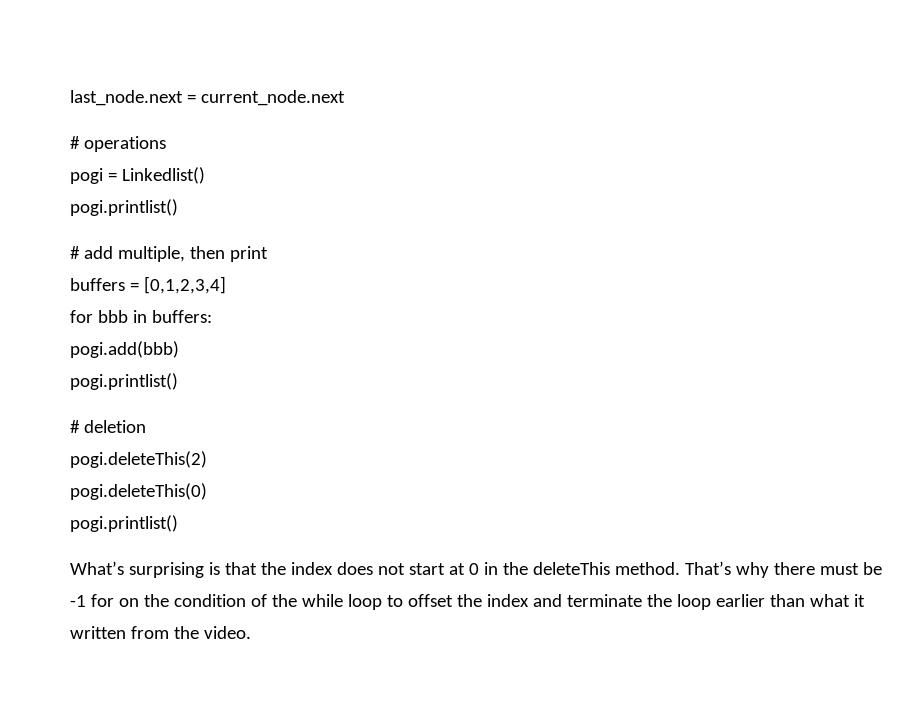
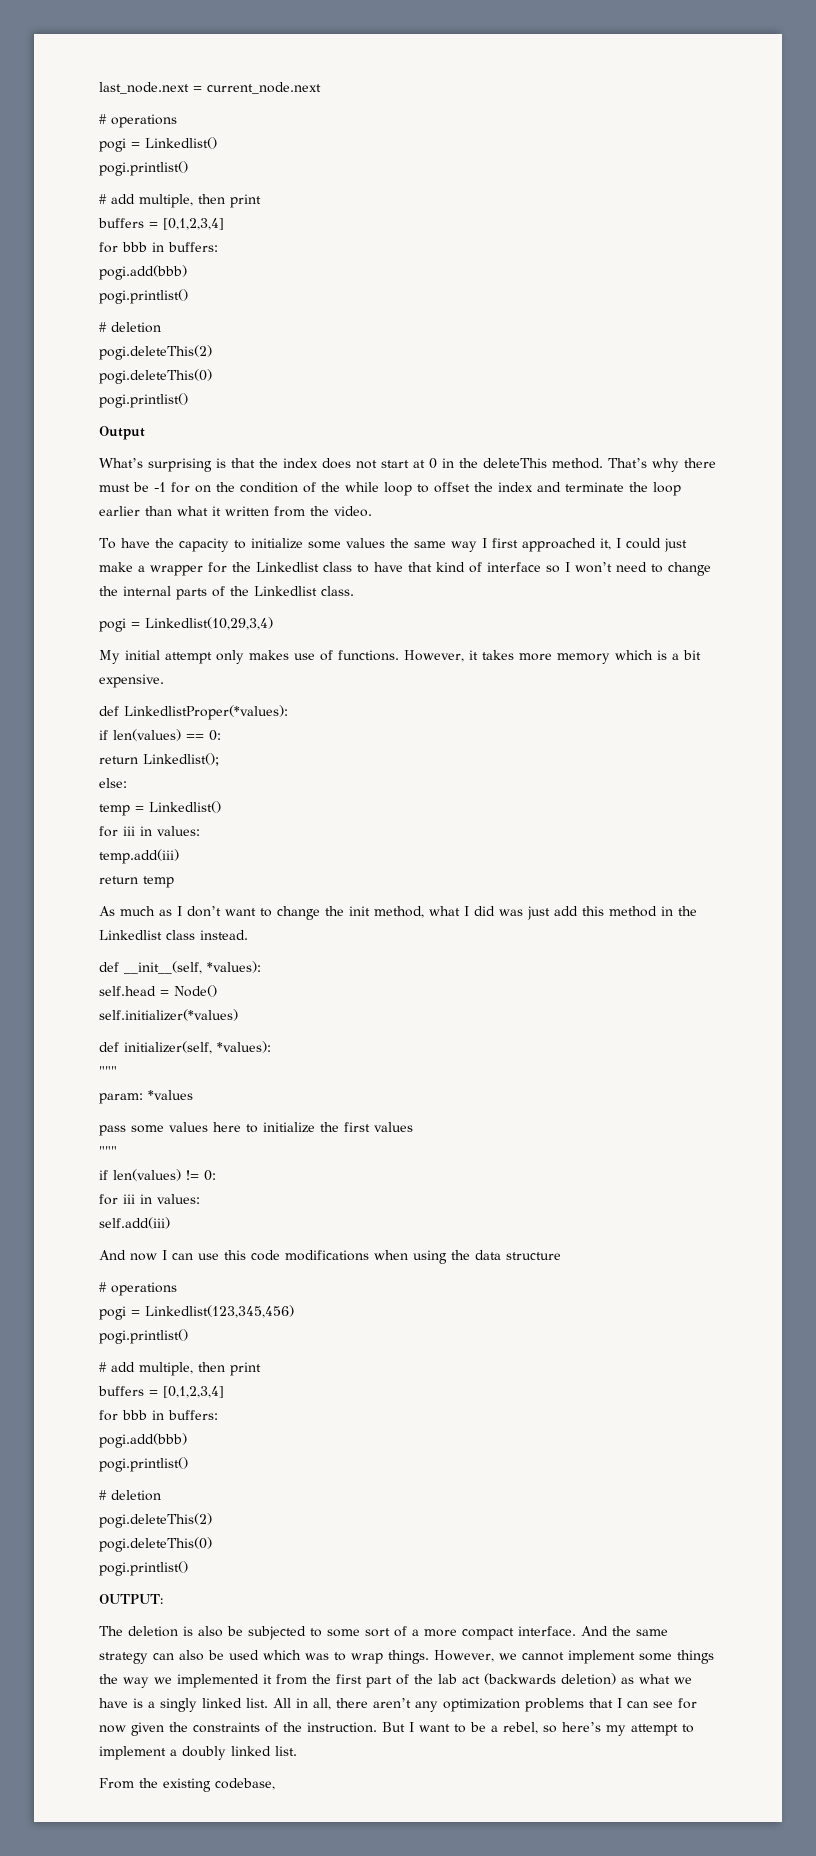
+ Output
+ To have the capacity to initialize some values the same way I first approached it, I could just make a wrapper for the Linkedlist class to have that kind of interface so I won’t need to change the internal parts of the Linkedlist class.
+ pogi = Linkedlist(10,29,3,4)
+ My initial attempt only makes use of functions. However, it takes more memory which is a bit expensive.
+ def LinkedlistProper(*values):
+ if len(values) == 0:
+ return Linkedlist();
+ else:
+ temp = Linkedlist()
+ for iii in values:
+ temp.add(iii)
+ return temp
+ As much as I don’t want to change the init method, what I did was just add this method in the Linkedlist class instead.
+ def __init__(self, *values):
+ self.head = Node()
+ self.initializer(*values)
+ def initializer(self, *values):
+ """
+ param: *values
+ pass some values here to initialize the first values
+ """
+ if len(values) != 0:
+ for iii in values:
+ self.add(iii)
+ And now I can use this code modifications when using the data structure
+ # operations
+ pogi = Linkedlist(123,345,456)
+ pogi.printlist()
+ # add multiple, then print
+ buffers = [0,1,2,3,4]
+ for bbb in buffers:
+ pogi.add(bbb)
+ pogi.printlist()
+ # deletion
+ pogi.deleteThis(2)
+ pogi.deleteThis(0)
+ pogi.printlist()
+ OUTPUT:
+ The deletion is also be subjected to some sort of a more compact interface. And the same strategy can also be used which was to wrap things. However, we cannot implement some things the way we implemented it from the first part of the lab act (backwards deletion) as what we have is a singly linked list. All in all, there aren’t any optimization problems that I can see for now given the constraints of the instruction. But I want to be a rebel, so here’s my attempt to implement a doubly linked list.
+ From the existing codebase,

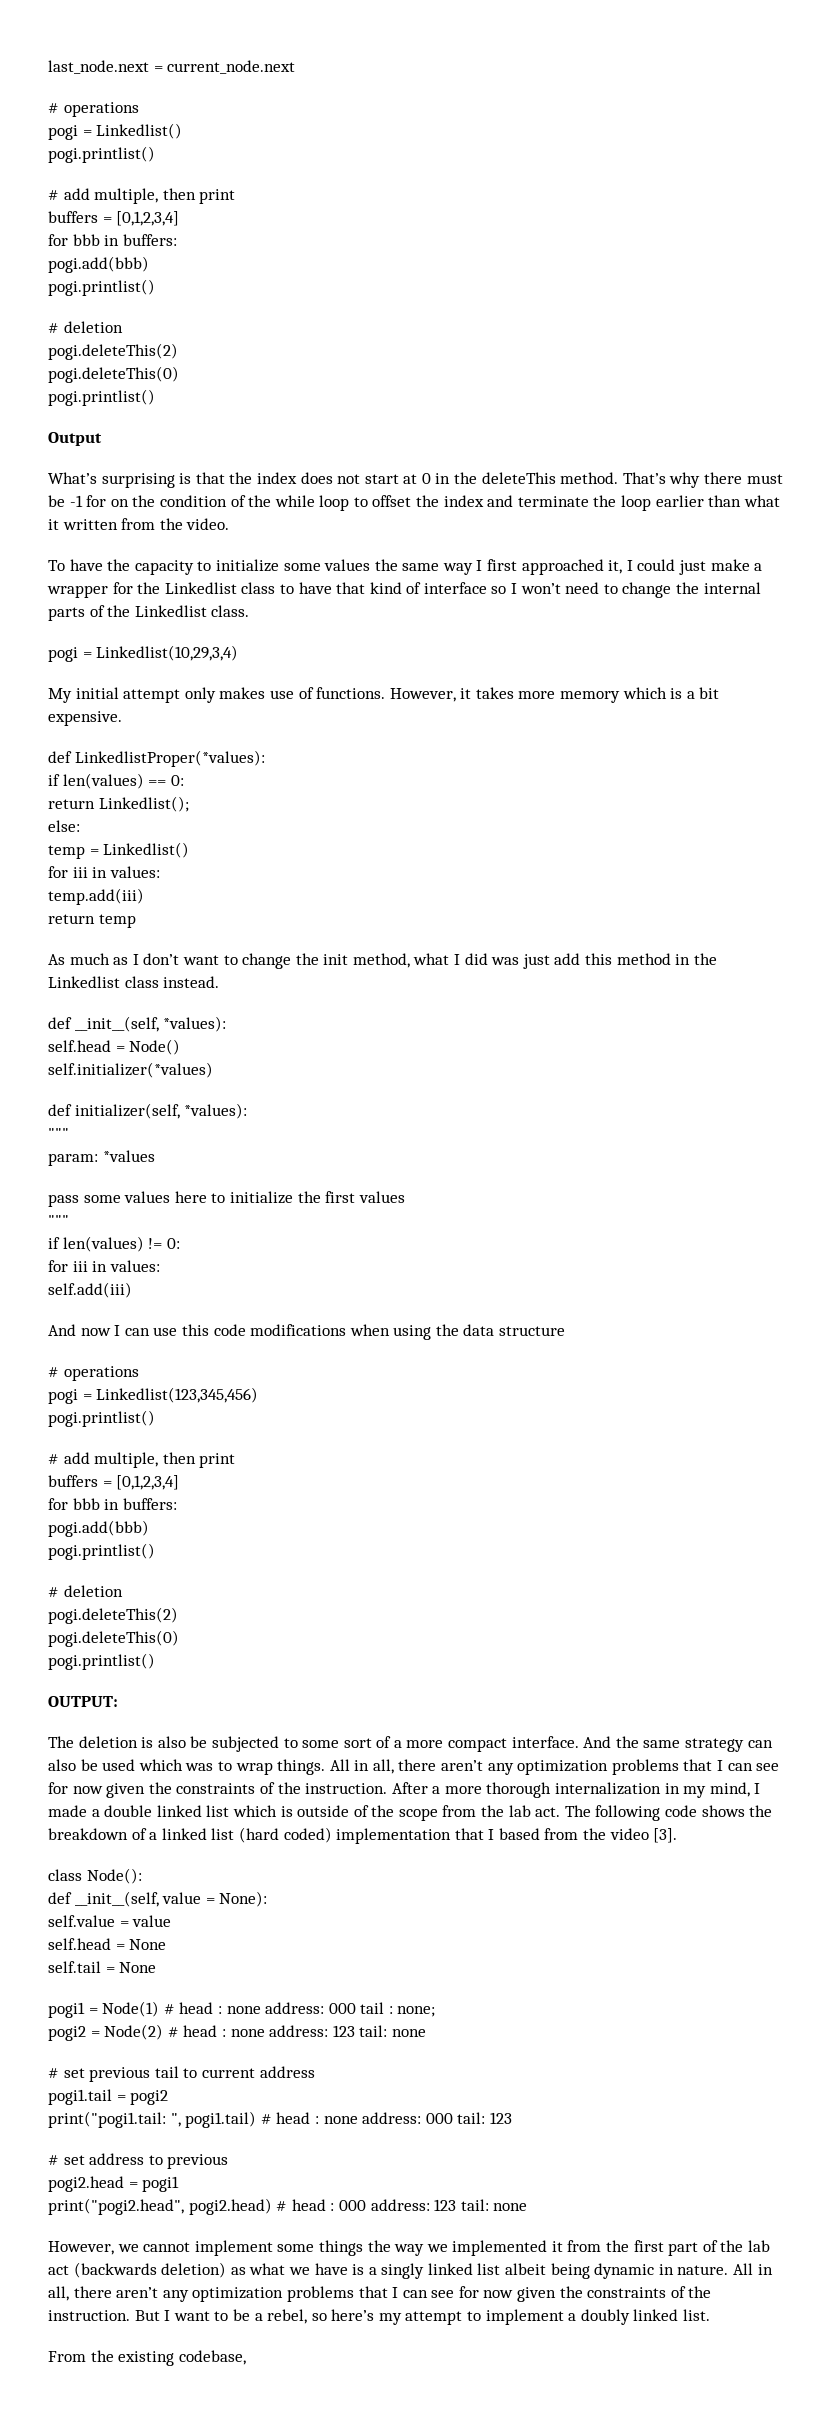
- And the same strategy can also be used which was to wrap things. However, we cannot implement some things the way we implemented it from the first part of the lab act (backwards deletion) as what we have is a singly linked list.
+ And the same strategy can also be used which was to wrap things. All in all, there aren’t any optimization problems that I can see for now given the constraints of the instruction. After a more thorough internalization in my mind, I made a double linked list which is outside of the scope from the lab act. The following code shows the breakdown of a linked list (hard coded) implementation that I based from the video [3].
+ class Node():
+ def __init__(self, value = None):
+ self.value = value
+ self.head = None
+ self.tail = None
+ pogi1 = Node(1) # head : none address: 000 tail : none;
+ pogi2 = Node(2) # head : none address: 123 tail: none
+ # set previous tail to current address
+ pogi1.tail = pogi2
+ print("pogi1.tail: ", pogi1.tail) # head : none address: 000 tail: 123
+ # set address to previous
+ pogi2.head = pogi1
+ print("pogi2.head", pogi2.head) # head : 000 address: 123 tail: none
+ However, we cannot implement some things the way we implemented it from the first part of the lab act (backwards deletion) as what we have is a singly linked list albeit being dynamic in nature.

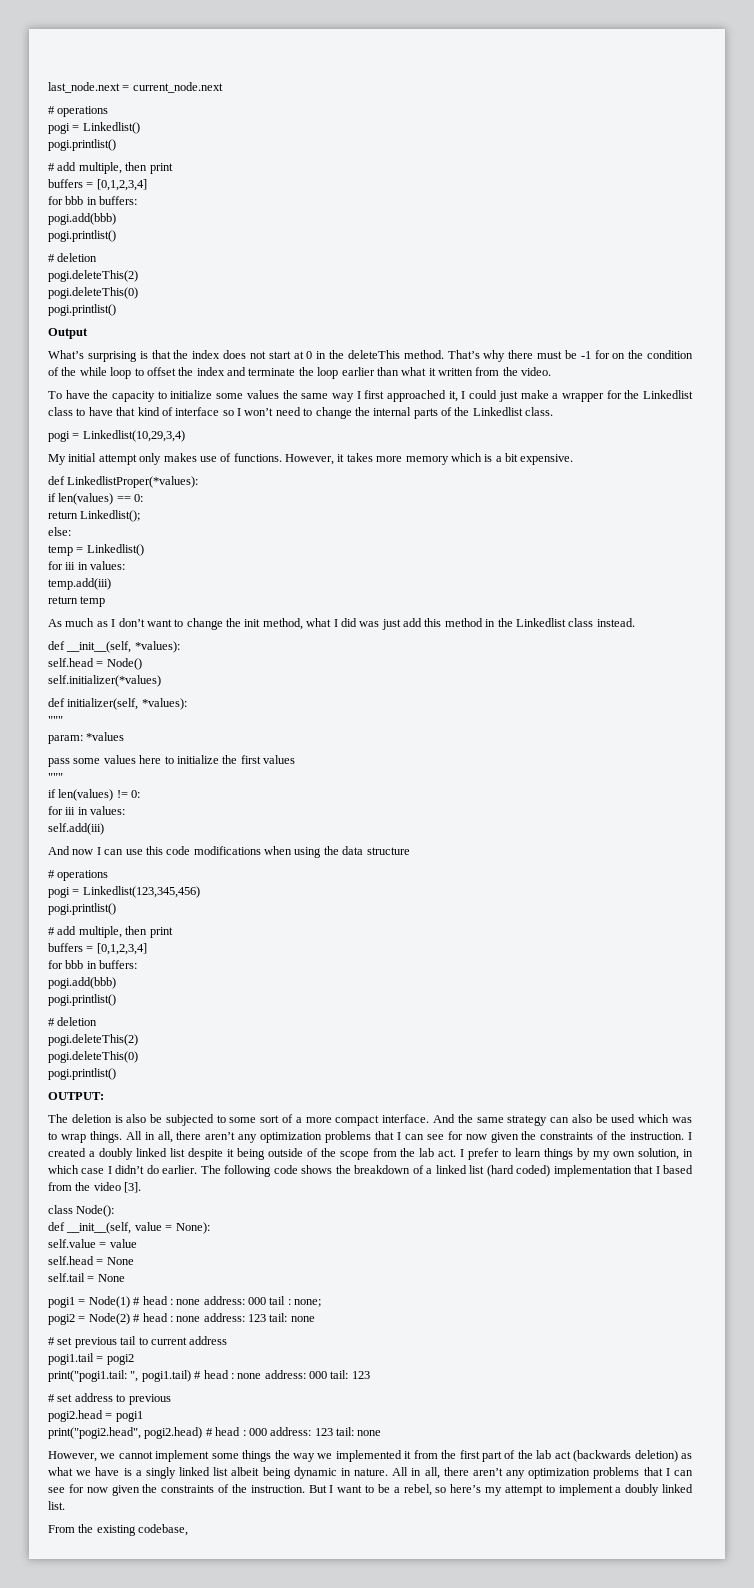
- After a more thorough internalization in my mind, I made a double linked list which is outside of the scope from the lab act.
+ I created a doubly linked list despite it being outside of the scope from the lab act.
+ I prefer to learn things by my own solution, in which case I didn’t do earlier.

